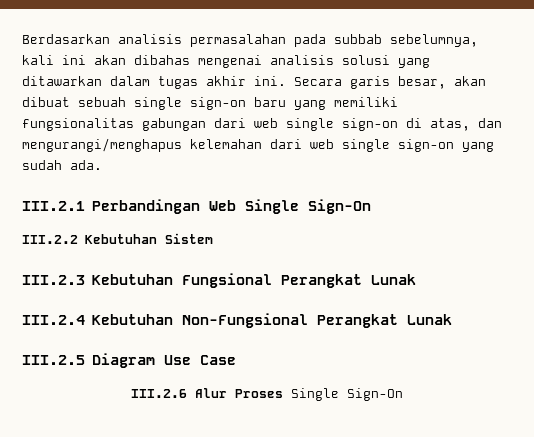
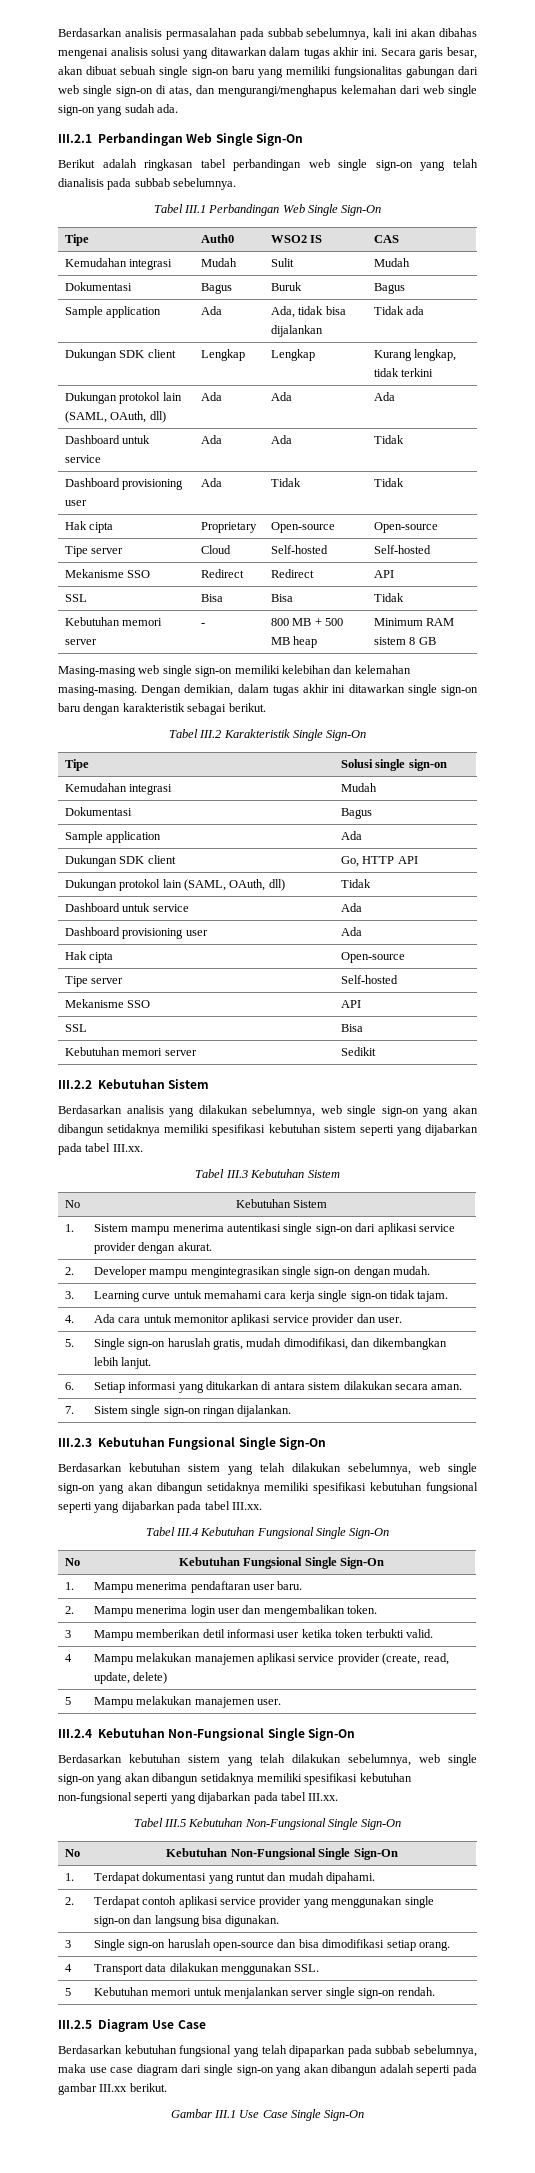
+ Berikut adalah ringkasan tabel perbandingan web single sign-on yang telah dianalisis pada subbab sebelumnya.
+ Tabel III.1 Perbandingan Web Single Sign-On
+ Tipe | Auth0 | WSO2 IS | CAS
+ Kemudahan integrasi | Mudah | Sulit | Mudah
+ Dokumentasi | Bagus | Buruk | Bagus
+ Sample application | Ada | Ada, tidak bisa dijalankan | Tidak ada
+ Dukungan SDK client | Lengkap | Lengkap | Kurang lengkap, tidak terkini
+ Dukungan protokol lain (SAML, OAuth, dll) | Ada | Ada | Ada
+ Dashboard untuk service | Ada | Ada | Tidak
+ Dashboard provisioning user | Ada | Tidak | Tidak
+ Hak cipta | Proprietary | Open-source | Open-source
+ Tipe server | Cloud | Self-hosted | Self-hosted
+ Mekanisme SSO | Redirect | Redirect | API
+ SSL | Bisa | Bisa | Tidak
+ Kebutuhan memori server | - | 800 MB + 500 MB heap | Minimum RAM sistem 8 GB
+ Masing-masing web single sign-on memiliki kelebihan dan kelemahan masing-masing. Dengan demikian, dalam tugas akhir ini ditawarkan single sign-on baru dengan karakteristik sebagai berikut.
+ Tabel III.2 Karakteristik Single Sign-On
+ Tipe | Solusi single sign-on
+ Kemudahan integrasi | Mudah
+ Dokumentasi | Bagus
+ Sample application | Ada
+ Dukungan SDK client | Go, HTTP API
+ Dukungan protokol lain (SAML, OAuth, dll) | Tidak
+ Dashboard untuk service | Ada
+ Dashboard provisioning user | Ada
+ Hak cipta | Open-source
+ Tipe server | Self-hosted
+ Mekanisme SSO | API
+ SSL | Bisa
+ Kebutuhan memori server | Sedikit
  III.2.2 Kebutuhan Sistem
- III.2.3 Kebutuhan Fungsional Perangkat Lunak
- III.2.4 Kebutuhan Non-Fungsional Perangkat Lunak
+ Berdasarkan analisis yang dilakukan sebelumnya, web single sign-on yang akan dibangun setidaknya memiliki spesifikasi kebutuhan sistem seperti yang dijabarkan pada tabel III.xx.
+ Tabel III.3 Kebutuhan Sistem
+ No | Kebutuhan Sistem
+ 1. | Sistem mampu menerima autentikasi single sign-on dari aplikasi service provider dengan akurat.
+ 2. | Developer mampu mengintegrasikan single sign-on dengan mudah.
+ 3. | Learning curve untuk memahami cara kerja single sign-on tidak tajam.
+ 4. | Ada cara untuk memonitor aplikasi service provider dan user.
+ 5. | Single sign-on haruslah gratis, mudah dimodifikasi, dan dikembangkan lebih lanjut.
+ 6. | Setiap informasi yang ditukarkan di antara sistem dilakukan secara aman.
+ 7. | Sistem single sign-on ringan dijalankan.
+ III.2.3 Kebutuhan Fungsional Single Sign-On
+ Berdasarkan kebutuhan sistem yang telah dilakukan sebelumnya, web single sign-on yang akan dibangun setidaknya memiliki spesifikasi kebutuhan fungsional seperti yang dijabarkan pada tabel III.xx.
+ Tabel III.4 Kebutuhan Fungsional Single Sign-On
+ No | Kebutuhan Fungsional Single Sign-On
+ 1. | Mampu menerima pendaftaran user baru.
+ 2. | Mampu menerima login user dan mengembalikan token.
+ 3 | Mampu memberikan detil informasi user ketika token terbukti valid.
+ 4 | Mampu melakukan manajemen aplikasi service provider (create, read, update, delete)
+ 5 | Mampu melakukan manajemen user.
+ III.2.4 Kebutuhan Non-Fungsional Single Sign-On
+ Berdasarkan kebutuhan sistem yang telah dilakukan sebelumnya, web single sign-on yang akan dibangun setidaknya memiliki spesifikasi kebutuhan non-fungsional seperti yang dijabarkan pada tabel III.xx.
+ Tabel III.5 Kebutuhan Non-Fungsional Single Sign-On
+ No | Kebutuhan Non-Fungsional Single Sign-On
+ 1. | Terdapat dokumentasi yang runtut dan mudah dipahami.
+ 2. | Terdapat contoh aplikasi service provider yang menggunakan single sign-on dan langsung bisa digunakan.
+ 3 | Single sign-on haruslah open-source dan bisa dimodifikasi setiap orang.
+ 4 | Transport data dilakukan menggunakan SSL.
+ 5 | Kebutuhan memori untuk menjalankan server single sign-on rendah.
  III.2.5 Diagram Use Case
- III.2.6 Alur Proses Single Sign-On
+ Berdasarkan kebutuhan fungsional yang telah dipaparkan pada subbab sebelumnya, maka use case diagram dari single sign-on yang akan dibangun adalah seperti pada gambar III.xx berikut.
+ Gambar III.1 Use Case Single Sign-On

